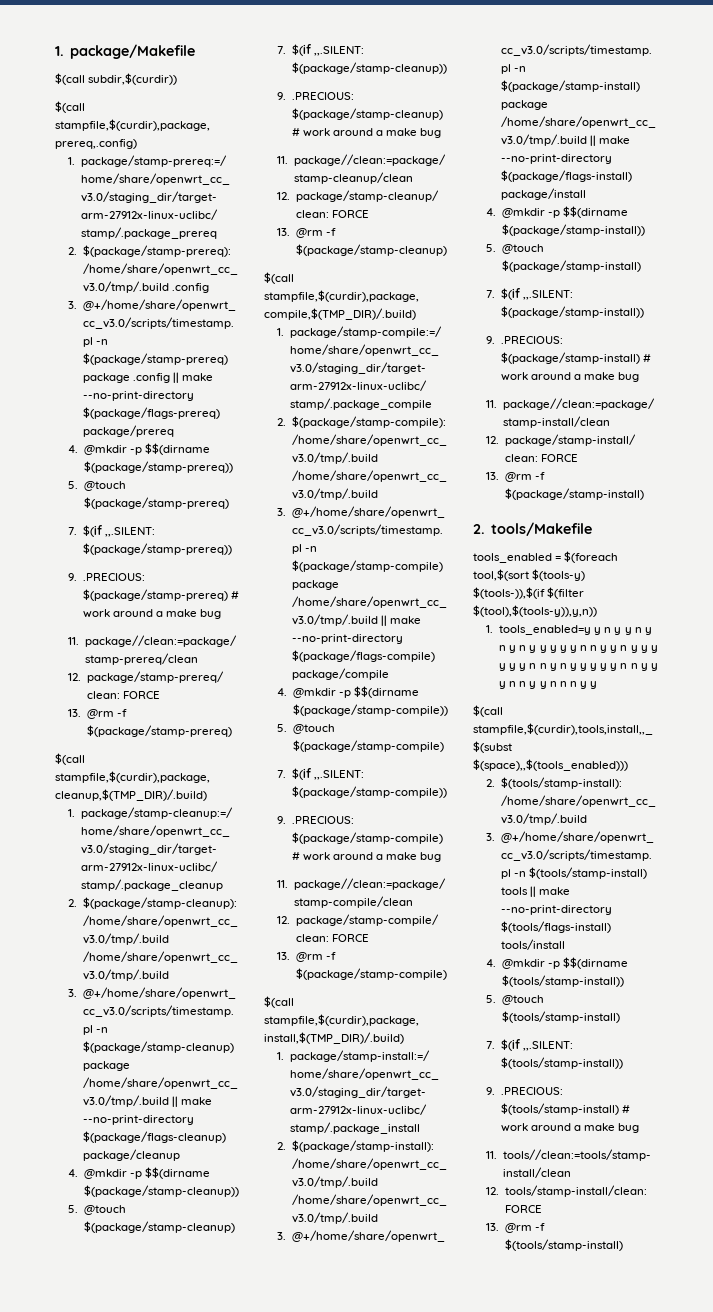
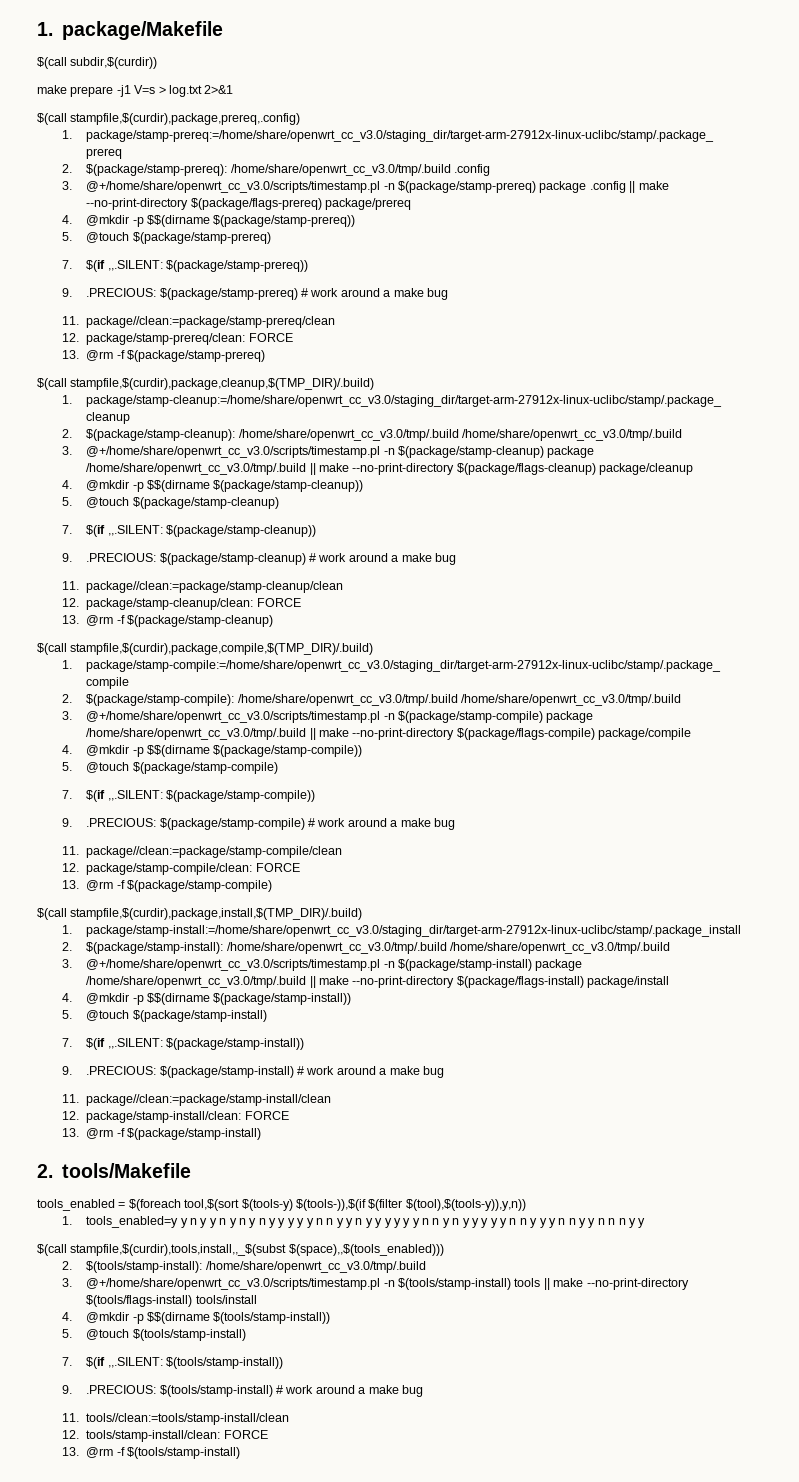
+ make prepare -j1 V=s > log.txt 2>&1

